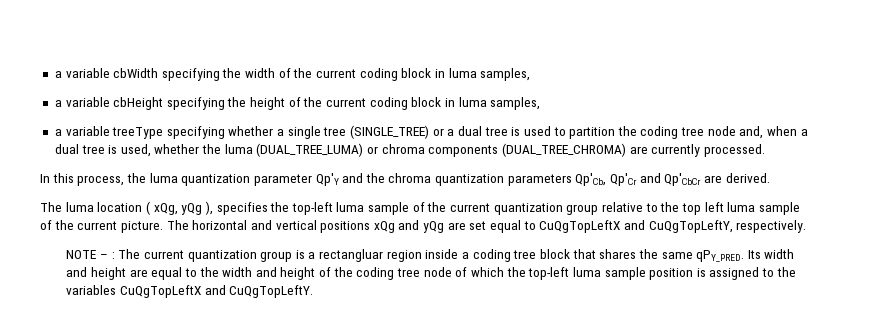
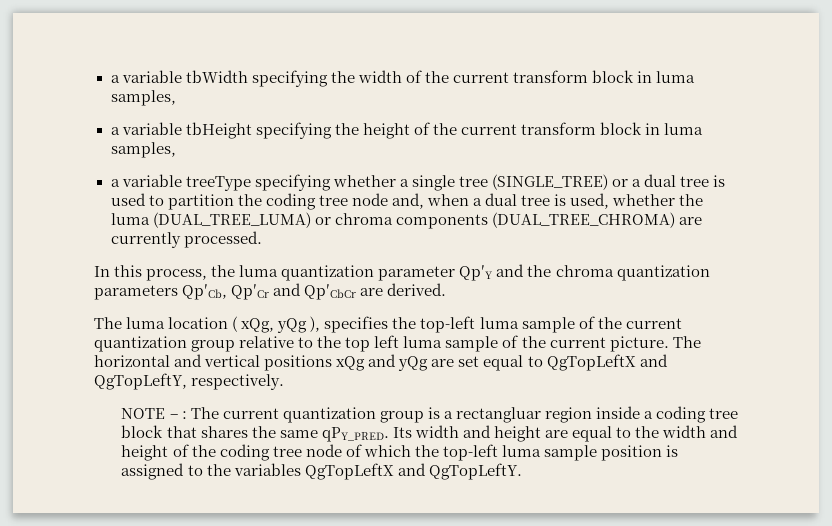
- a variable cbWidth specifying the width of the current coding block in luma samples,
- a variable cbHeight specifying the height of the current coding block in luma samples,
+ a variable tbWidth specifying the width of the current transform block in luma samples,
+ a variable tbHeight specifying the height of the current transform block in luma samples,
- The horizontal and vertical positions xQg and yQg are set equal to CuQgTopLeftX and CuQgTopLeftY, respectively.
+ The horizontal and vertical positions xQg and yQg are set equal to QgTopLeftX and QgTopLeftY, respectively.
- Its width and height are equal to the width and height of the coding tree node of which the top-left luma sample position is assigned to the variables CuQgTopLeftX and CuQgTopLeftY.
+ Its width and height are equal to the width and height of the coding tree node of which the top-left luma sample position is assigned to the variables QgTopLeftX and QgTopLeftY.

